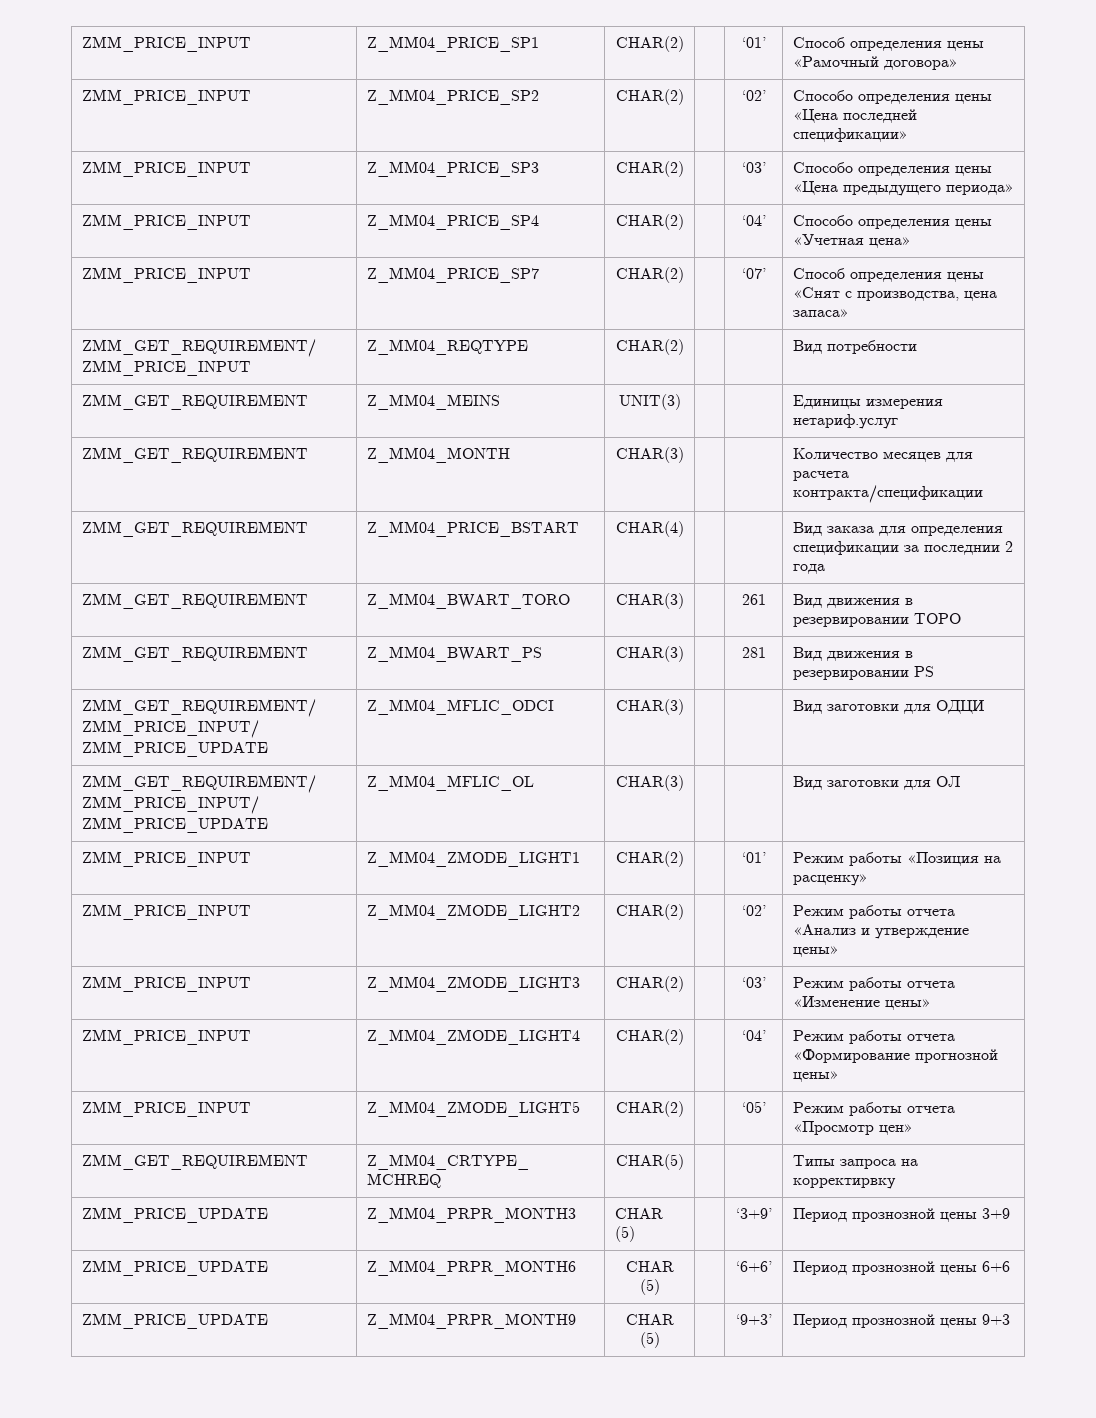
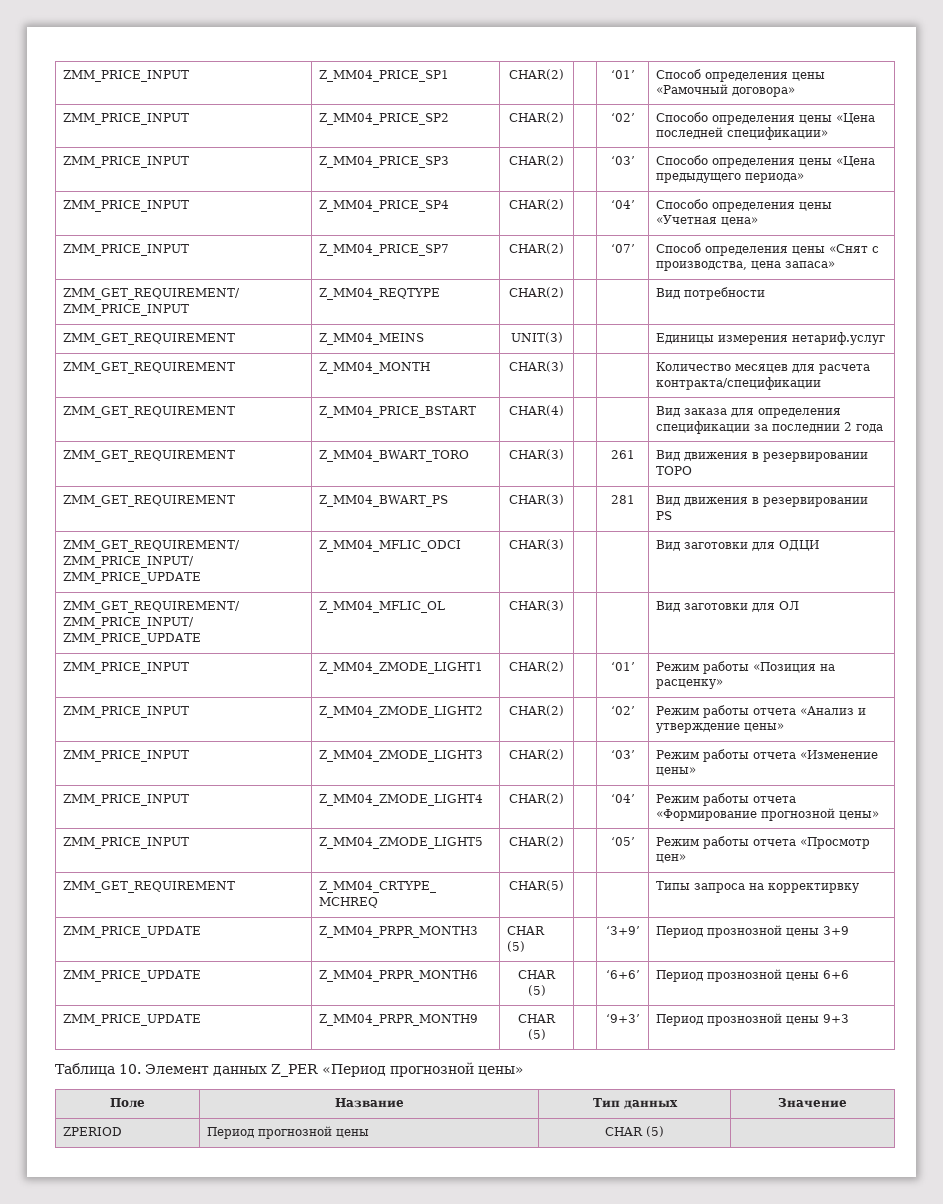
+ Таблица 10. Элемент данных Z_PER «Период прогнозной цены»
+ Поле | Название | Тип данных | Значение
+ ZPERIOD | Период прогнозной цены | CHAR (5) |

